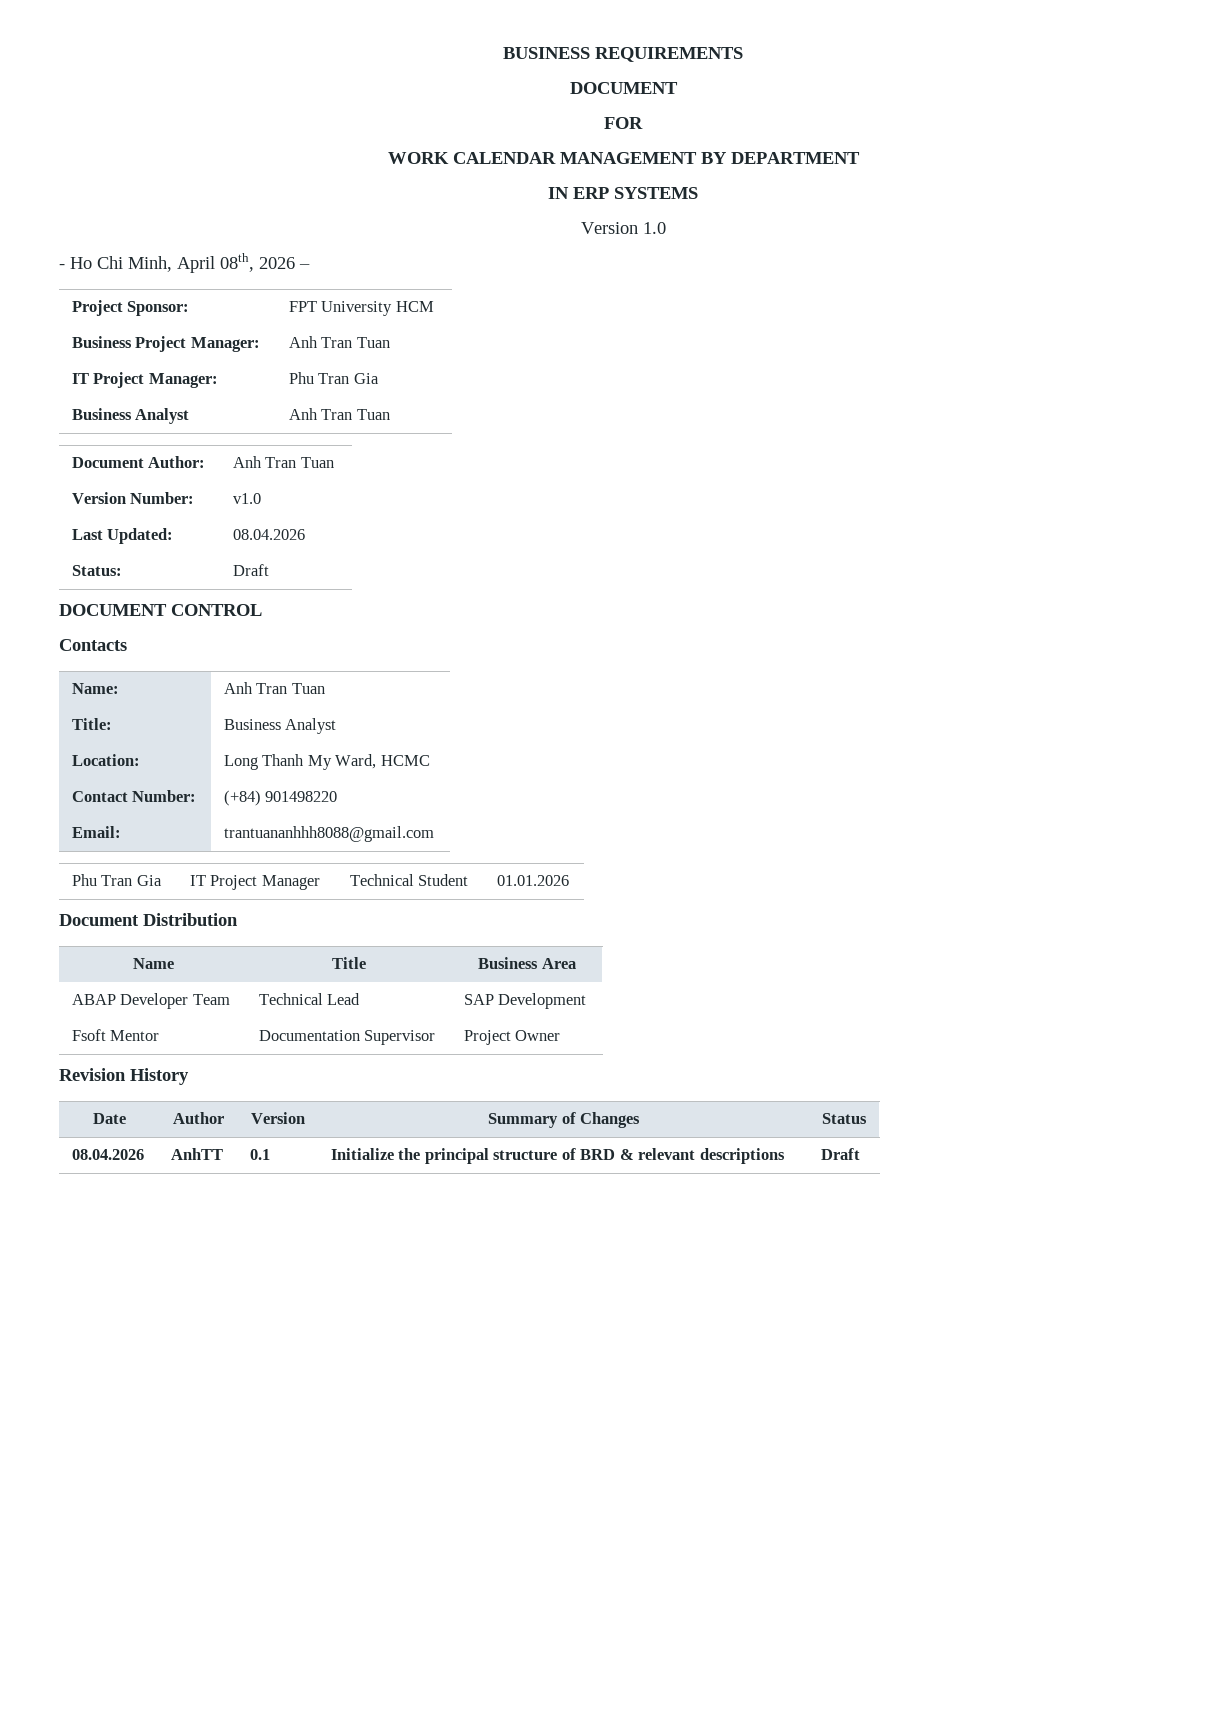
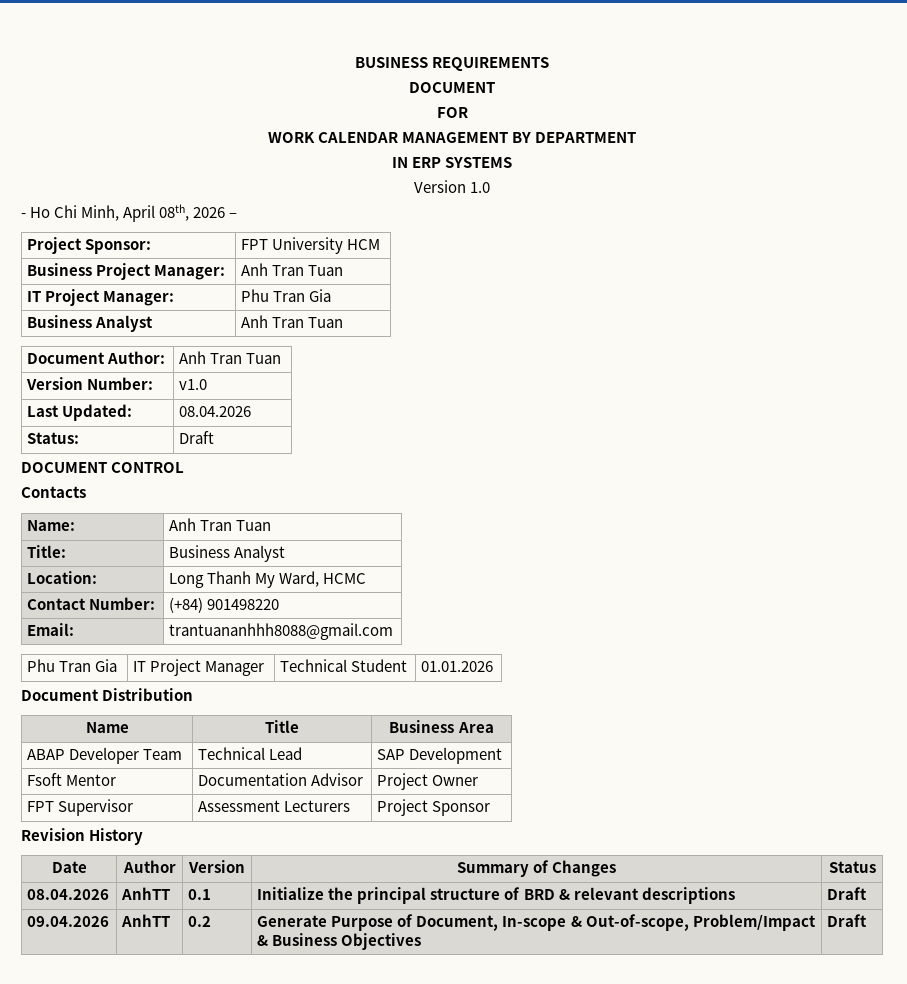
- Fsoft Mentor | Documentation Supervisor | Project Owner
+ Fsoft Mentor | Documentation Advisor | Project Owner
+ FPT Supervisor | Assessment Lecturers | Project Sponsor
+ 09.04.2026 | AnhTT | 0.2 | Generate Purpose of Document, In-scope & Out-of-scope, Problem/Impact & Business Objectives | Draft

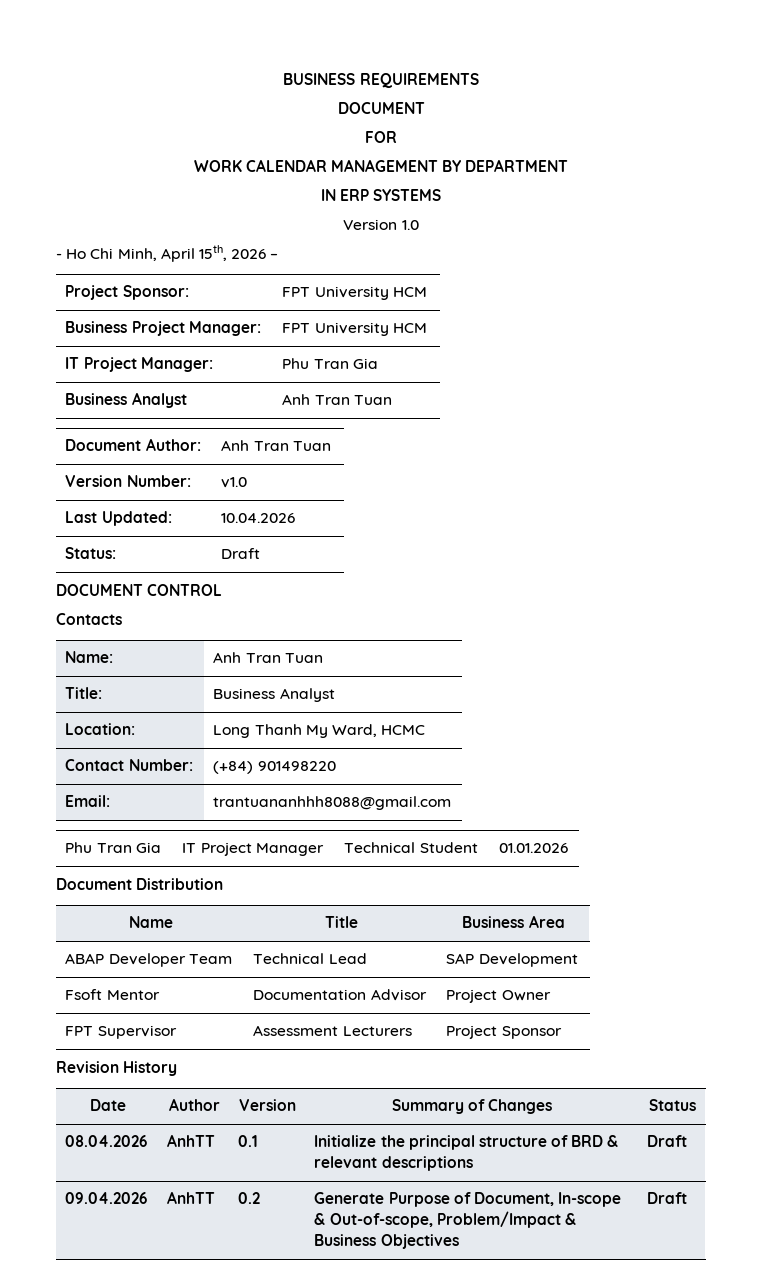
- - Ho Chi Minh, April 08th, 2026 –
+ - Ho Chi Minh, April 15th, 2026 –
- Business Project Manager: | Anh Tran Tuan
+ Business Project Manager: | FPT University HCM
- Last Updated: | 08.04.2026
+ Last Updated: | 10.04.2026

